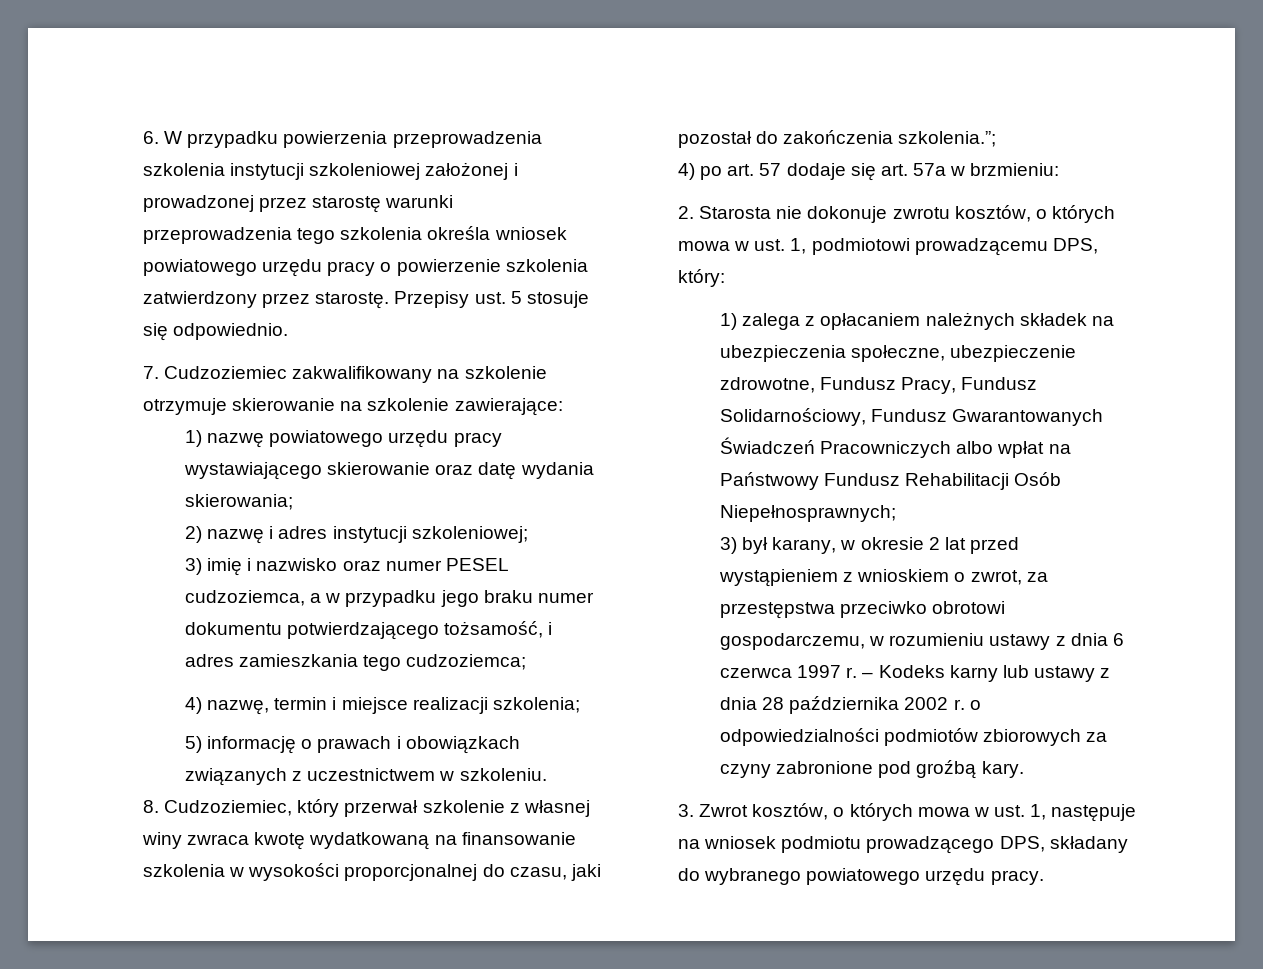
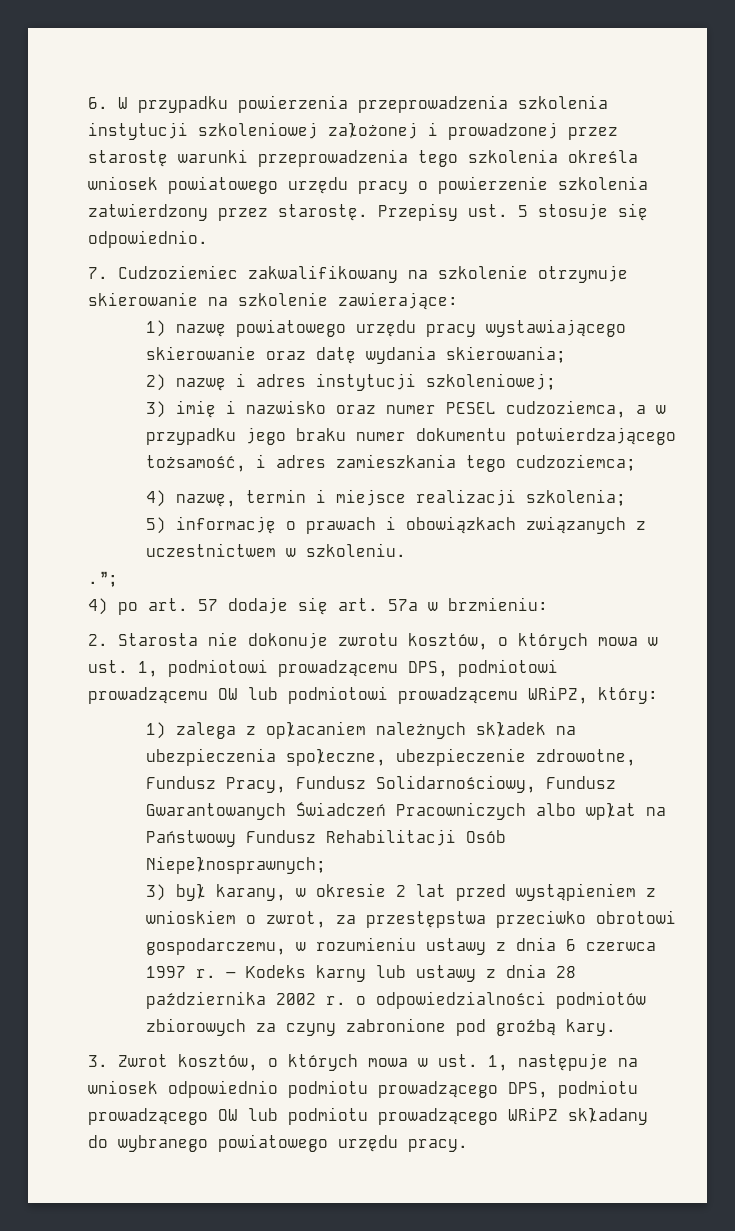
- 8. Cudzoziemiec, który przerwał szkolenie z własnej winy zwraca kwotę wydatkowaną na finansowanie szkolenia w wysokości proporcjonalnej do czasu, jaki pozostał do zakończenia szkolenia.”;
+ .”;
- 2. Starosta nie dokonuje zwrotu kosztów, o których mowa w ust. 1, podmiotowi prowadzącemu DPS, który:
+ 2. Starosta nie dokonuje zwrotu kosztów, o których mowa w ust. 1, podmiotowi prowadzącemu DPS, podmiotowi prowadzącemu OW lub podmiotowi prowadzącemu WRiPZ, który:
- 3. Zwrot kosztów, o których mowa w ust. 1, następuje na wniosek podmiotu prowadzącego DPS, składany do wybranego powiatowego urzędu pracy.
+ 3. Zwrot kosztów, o których mowa w ust. 1, następuje na wniosek odpowiednio podmiotu prowadzącego DPS, podmiotu prowadzącego OW lub podmiotu prowadzącego WRiPZ składany do wybranego powiatowego urzędu pracy.

